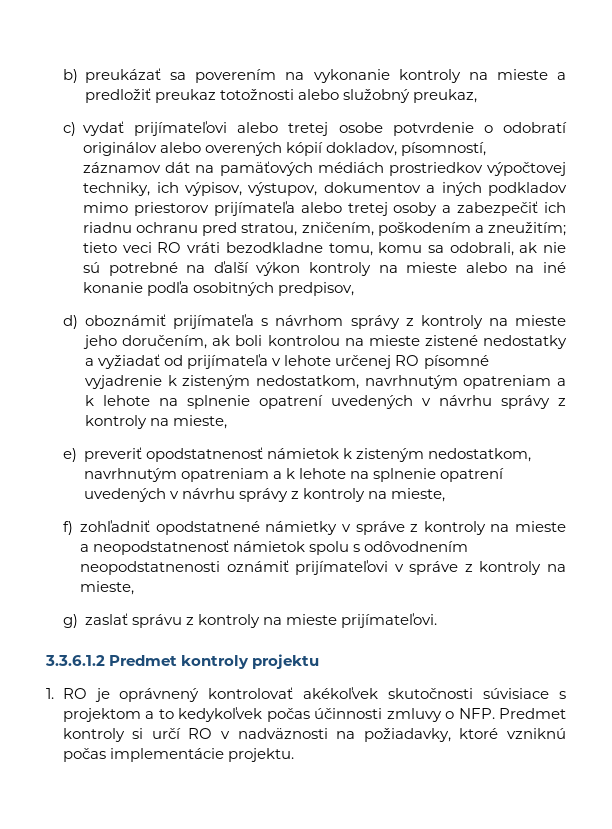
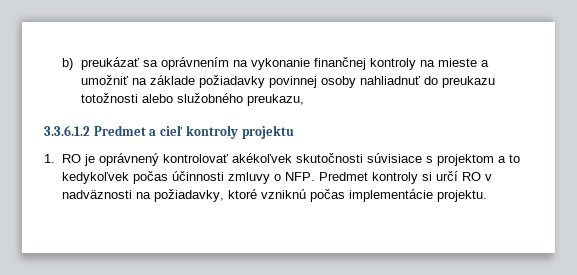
- b) preukázať sa poverením na vykonanie kontroly na mieste a predložiť preukaz totožnosti alebo služobný preukaz,
- c) vydať prijímateľovi alebo tretej osobe potvrdenie o odobratí originálov alebo overených kópií dokladov, písomností, záznamov dát na pamäťových médiách prostriedkov výpočtovej techniky, ich výpisov, výstupov, dokumentov a iných podkladov mimo priestorov prijímateľa alebo tretej osoby a zabezpečiť ich riadnu ochranu pred stratou, zničením, poškodením a zneužitím; tieto veci RO vráti bezodkladne tomu, komu sa odobrali, ak nie sú potrebné na ďalší výkon kontroly na mieste alebo na iné konanie podľa osobitných predpisov,
- d) oboznámiť prijímateľa s návrhom správy z kontroly na mieste jeho doručením, ak boli kontrolou na mieste zistené nedostatky a vyžiadať od prijímateľa v lehote určenej RO písomné vyjadrenie k zisteným nedostatkom, navrhnutým opatreniam a k lehote na splnenie opatrení uvedených v návrhu správy z kontroly na mieste,
- e) preveriť opodstatnenosť námietok k zisteným nedostatkom, navrhnutým opatreniam a k lehote na splnenie opatrení uvedených v návrhu správy z kontroly na mieste,
- f) zohľadniť opodstatnené námietky v správe z kontroly na mieste a neopodstatnenosť námietok spolu s odôvodnením neopodstatnenosti oznámiť prijímateľovi v správe z kontroly na mieste,
- g) zaslať správu z kontroly na mieste prijímateľovi.
+ b) preukázať sa oprávnením na vykonanie finančnej kontroly na mieste a umožniť na základe požiadavky povinnej osoby nahliadnuť do preukazu totožnosti alebo služobného preukazu,
- 3.3.6.1.2 Predmet kontroly projektu
+ 3.3.6.1.2 Predmet a cieľ kontroly projektu

